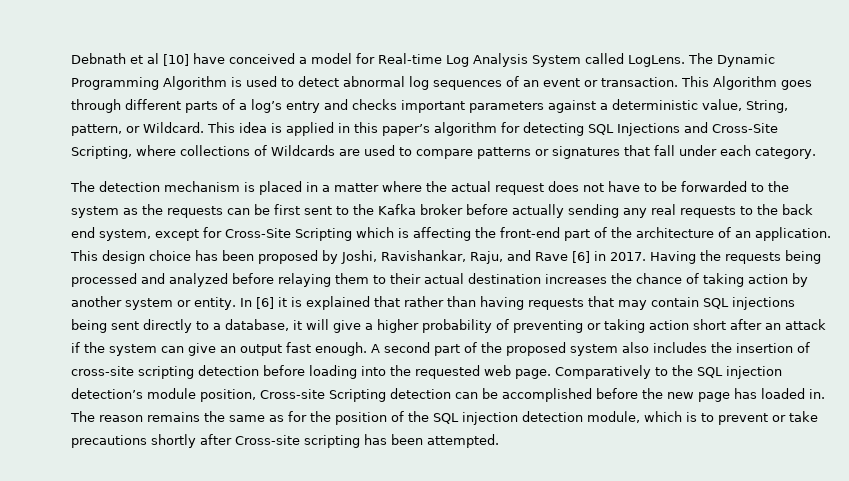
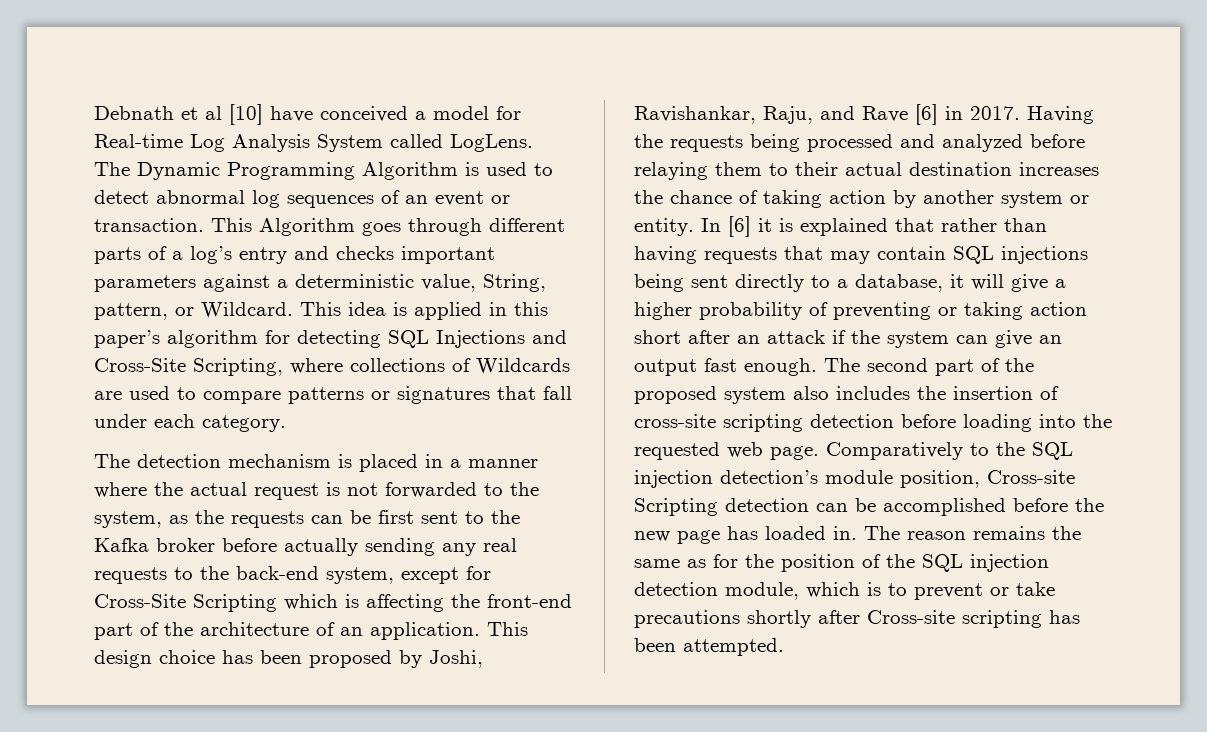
- The detection mechanism is placed in a matter where the actual request does not have to be forwarded to the system as the requests can be first sent to the Kafka broker before actually sending any real requests to the back end system, except for Cross-Site Scripting which is affecting the front-end part of the architecture of an application.
+ The detection mechanism is placed in a manner where the actual request is not forwarded to the system, as the requests can be first sent to the Kafka broker before actually sending any real requests to the back-end system, except for Cross-Site Scripting which is affecting the front-end part of the architecture of an application.
- A second part of the proposed system also includes the insertion of cross-site scripting detection before loading into the requested web page.
+ The second part of the proposed system also includes the insertion of cross-site scripting detection before loading into the requested web page.

